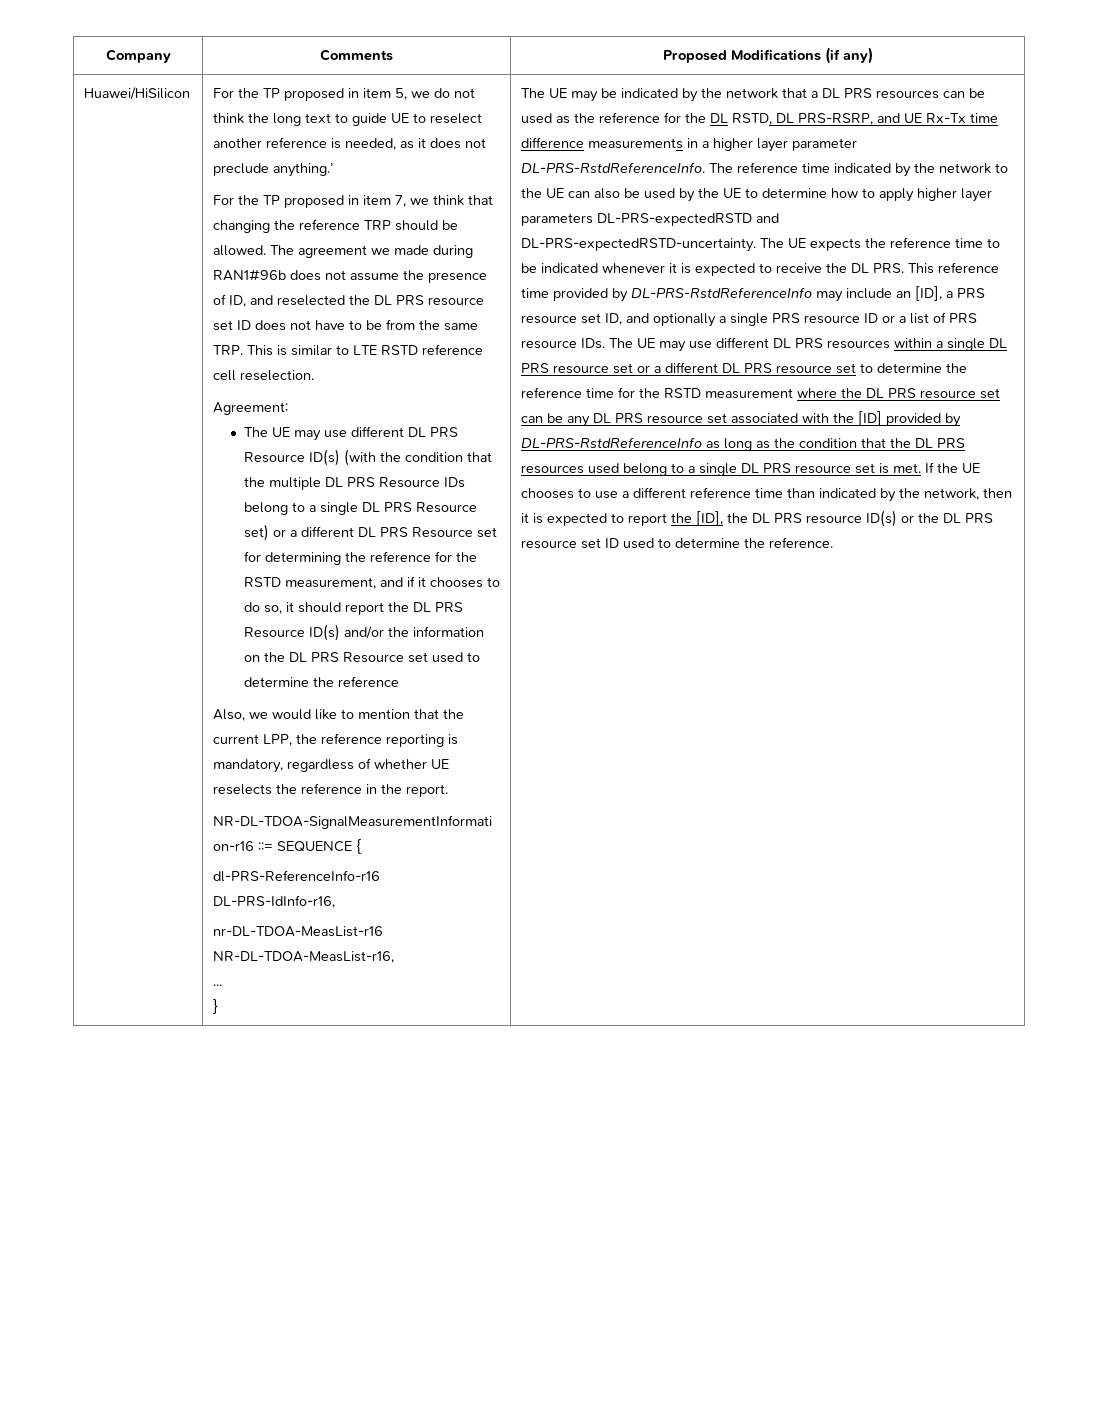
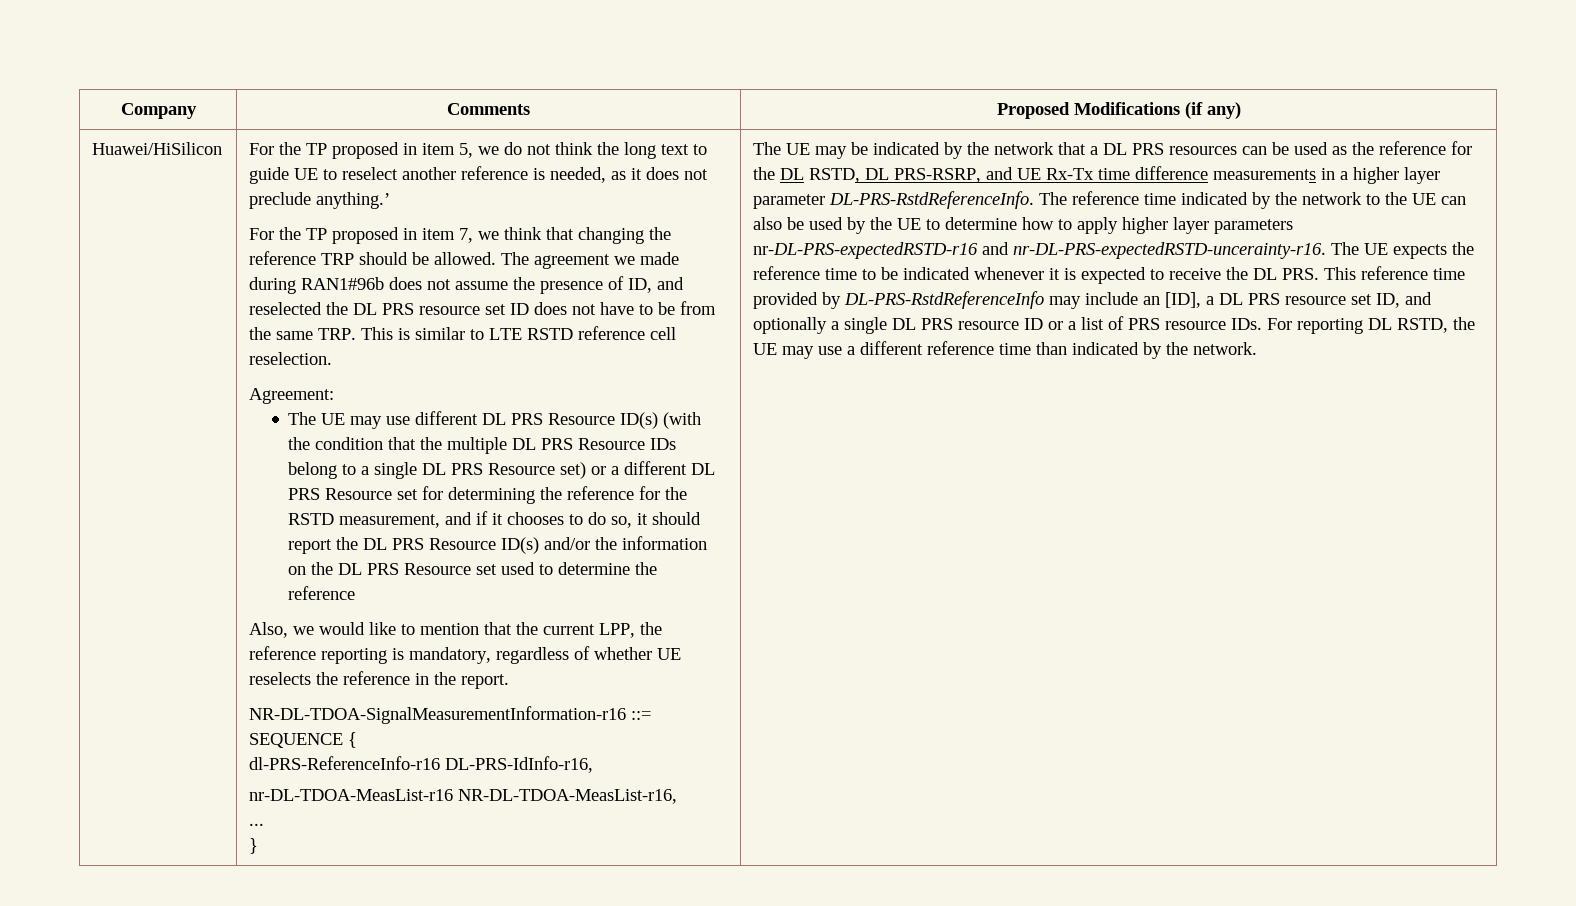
- The reference time indicated by the network to the UE can also be used by the UE to determine how to apply higher layer parameters DL-PRS-expectedRSTD and DL-PRS-expectedRSTD-uncertainty.
+ The reference time indicated by the network to the UE can also be used by the UE to determine how to apply higher layer parameters nr-DL-PRS-expectedRSTD-r16 and nr-DL-PRS-expectedRSTD-uncerainty-r16.
- The UE expects the reference time to be indicated whenever it is expected to receive the DL PRS. This reference time provided by DL-PRS-RstdReferenceInfo may include an [ID], a PRS resource set ID, and optionally a single PRS resource ID or a list of PRS resource IDs. The UE may use different DL PRS resources within a single DL PRS resource set or a different DL PRS resource set to determine the reference time for the RSTD measurement where the DL PRS resource set can be any DL PRS resource set associated with the [ID] provided by DL-PRS-RstdReferenceInfo as long as the condition that the DL PRS resources used belong to a single DL PRS resource set is met. If the UE chooses to use a different reference time than indicated by the network, then it is expected to report the [ID], the DL PRS resource ID(s) or the DL PRS resource set ID used to determine the reference.
+ The UE expects the reference time to be indicated whenever it is expected to receive the DL PRS. This reference time provided by DL-PRS-RstdReferenceInfo may include an [ID], a DL PRS resource set ID, and optionally a single DL PRS resource ID or a list of PRS resource IDs. For reporting DL RSTD, the UE may use a different reference time than indicated by the network.

